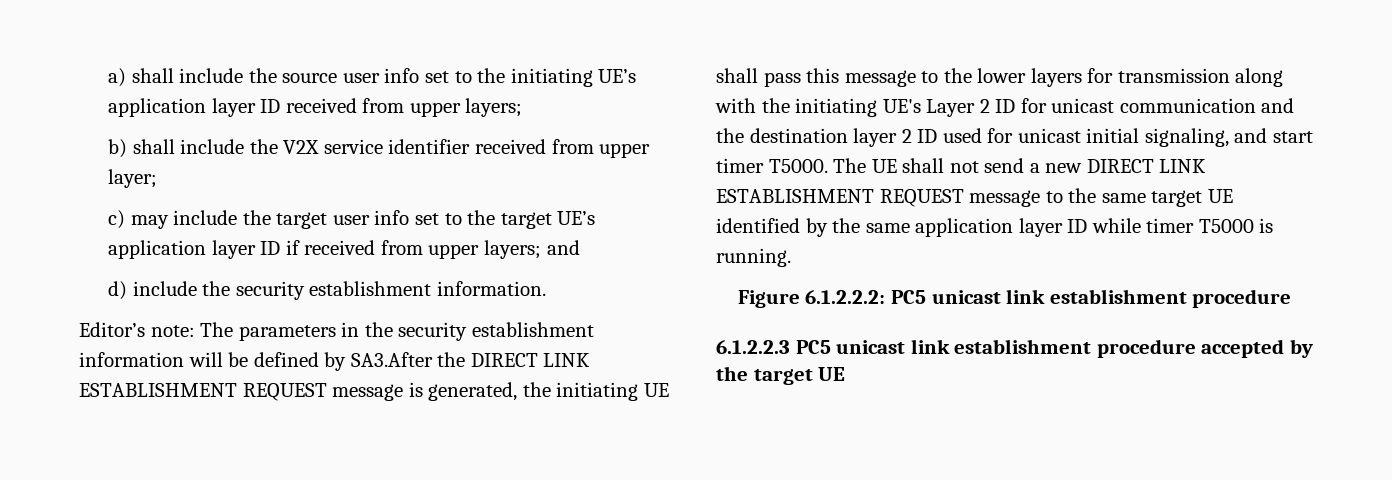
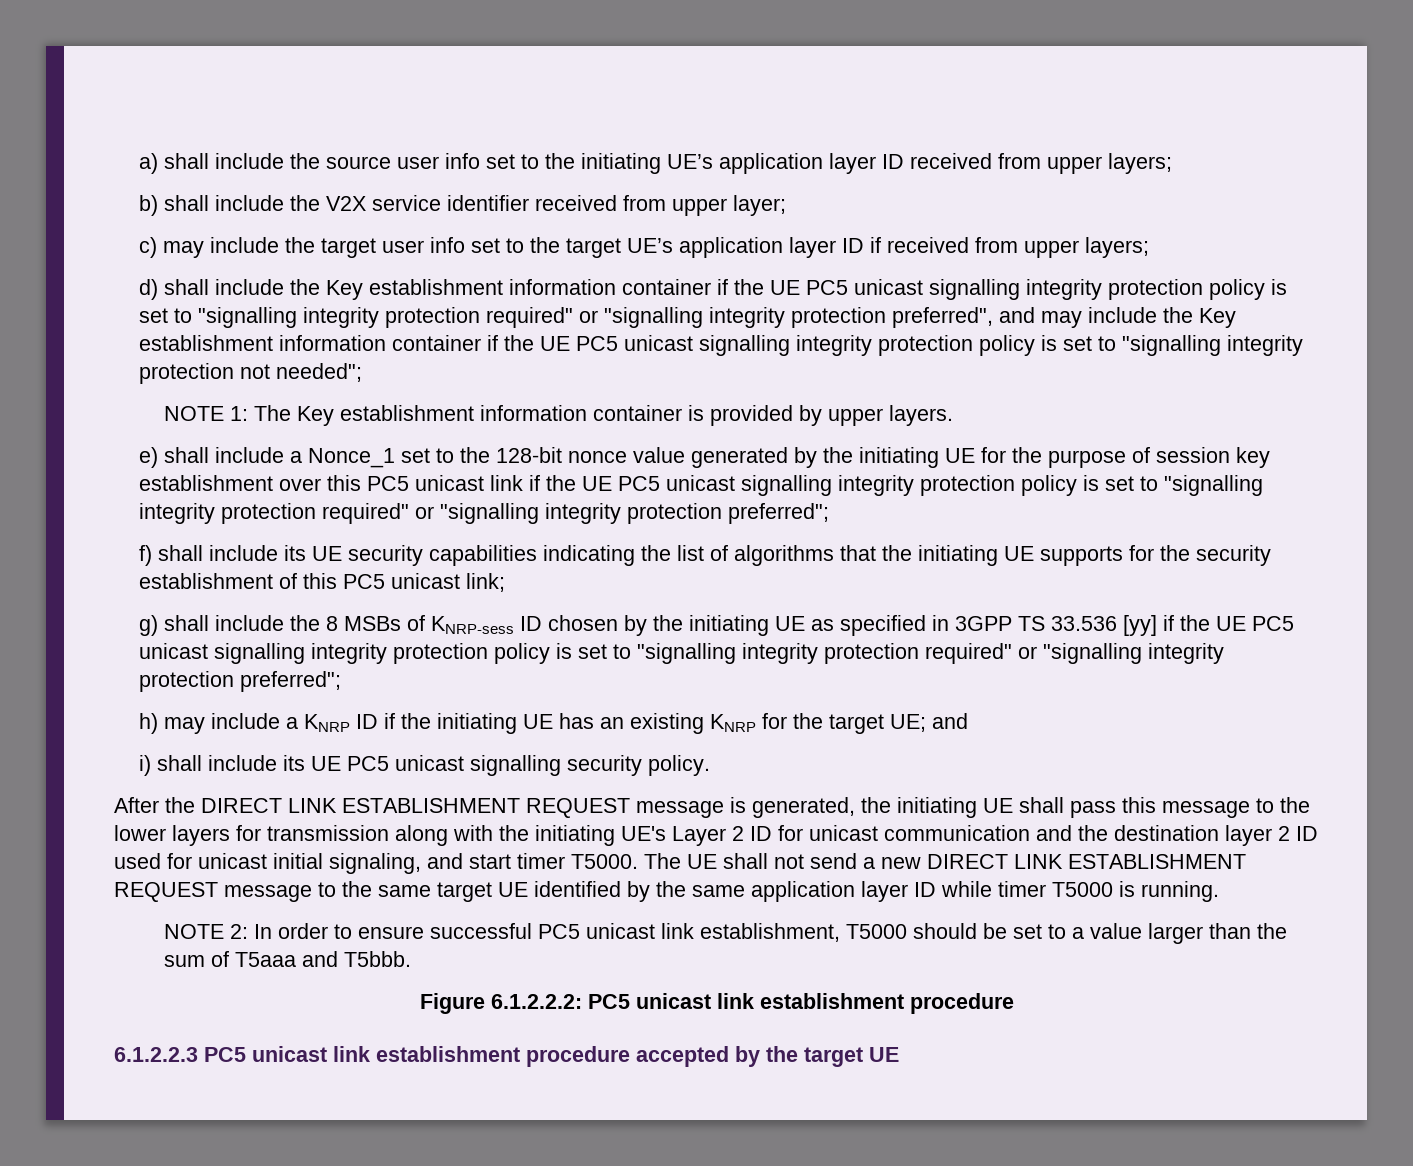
- c) may include the target user info set to the target UE’s application layer ID if received from upper layers; and
+ c) may include the target user info set to the target UE’s application layer ID if received from upper layers;
- d) include the security establishment information.
- Editor’s note: The parameters in the security establishment information will be defined by SA3.After the DIRECT LINK ESTABLISHMENT REQUEST message is generated, the initiating UE shall pass this message to the lower layers for transmission along with the initiating UE's Layer 2 ID for unicast communication and the destination layer 2 ID used for unicast initial signaling, and start timer T5000.
+ d) shall include the Key establishment information container if the UE PC5 unicast signalling integrity protection policy is set to "signalling integrity protection required" or "signalling integrity protection preferred", and may include the Key establishment information container if the UE PC5 unicast signalling integrity protection policy is set to "signalling integrity protection not needed";
+ NOTE 1: The Key establishment information container is provided by upper layers.
+ e) shall include a Nonce_1 set to the 128-bit nonce value generated by the initiating UE for the purpose of session key establishment over this PC5 unicast link if the UE PC5 unicast signalling integrity protection policy is set to "signalling integrity protection required" or "signalling integrity protection preferred";
+ f) shall include its UE security capabilities indicating the list of algorithms that the initiating UE supports for the security establishment of this PC5 unicast link;
+ g) shall include the 8 MSBs of KNRP-sess ID chosen by the initiating UE as specified in 3GPP TS 33.536 [yy] if the UE PC5 unicast signalling integrity protection policy is set to "signalling integrity protection required" or "signalling integrity protection preferred";
+ h) may include a KNRP ID if the initiating UE has an existing KNRP for the target UE; and
+ i) shall include its UE PC5 unicast signalling security policy.
+ After the DIRECT LINK ESTABLISHMENT REQUEST message is generated, the initiating UE shall pass this message to the lower layers for transmission along with the initiating UE's Layer 2 ID for unicast communication and the destination layer 2 ID used for unicast initial signaling, and start timer T5000.
+ NOTE 2: In order to ensure successful PC5 unicast link establishment, T5000 should be set to a value larger than the sum of T5aaa and T5bbb.

